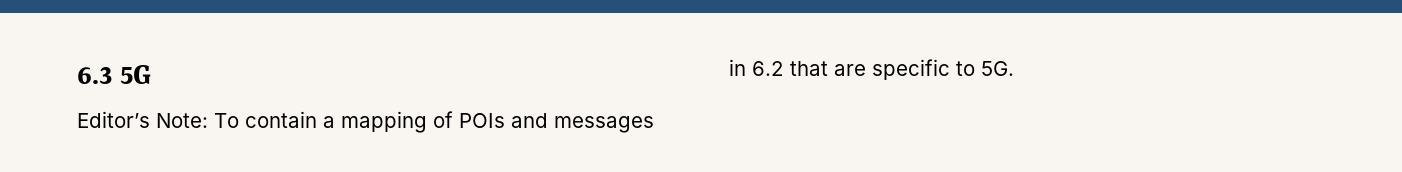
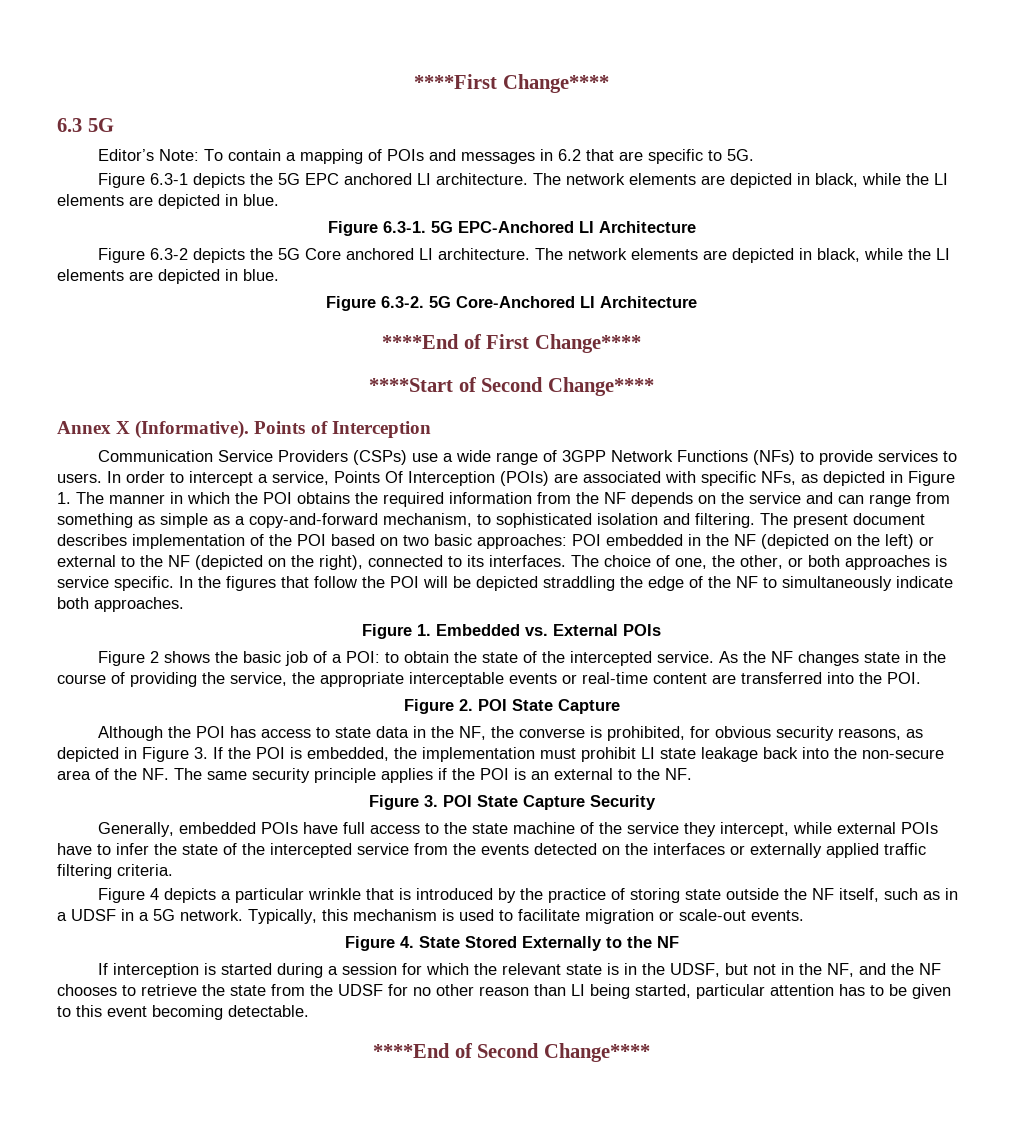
+ ****First Change****
+ Figure 6.3-1 depicts the 5G EPC anchored LI architecture. The network elements are depicted in black, while the LI elements are depicted in blue.
+ Figure 6.3-1. 5G EPC-Anchored LI Architecture
+ Figure 6.3-2 depicts the 5G Core anchored LI architecture. The network elements are depicted in black, while the LI elements are depicted in blue.
+ Figure 6.3-2. 5G Core-Anchored LI Architecture
+ ****End of First Change****
+ ****Start of Second Change****
+ Annex X (Informative). Points of Interception
+ Communication Service Providers (CSPs) use a wide range of 3GPP Network Functions (NFs) to provide services to users. In order to intercept a service, Points Of Interception (POIs) are associated with specific NFs, as depicted in Figure 1. The manner in which the POI obtains the required information from the NF depends on the service and can range from something as simple as a copy-and-forward mechanism, to sophisticated isolation and filtering. The present document describes implementation of the POI based on two basic approaches: POI embedded in the NF (depicted on the left) or external to the NF (depicted on the right), connected to its interfaces. The choice of one, the other, or both approaches is service specific. In the figures that follow the POI will be depicted straddling the edge of the NF to simultaneously indicate both approaches.
+ Figure 1. Embedded vs. External POIs
+ Figure 2 shows the basic job of a POI: to obtain the state of the intercepted service. As the NF changes state in the course of providing the service, the appropriate interceptable events or real-time content are transferred into the POI.
+ Figure 2. POI State Capture
+ Although the POI has access to state data in the NF, the converse is prohibited, for obvious security reasons, as depicted in Figure 3. If the POI is embedded, the implementation must prohibit LI state leakage back into the non-secure area of the NF. The same security principle applies if the POI is an external to the NF.
+ Figure 3. POI State Capture Security
+ Generally, embedded POIs have full access to the state machine of the service they intercept, while external POIs have to infer the state of the intercepted service from the events detected on the interfaces or externally applied traffic filtering criteria.
+ Figure 4 depicts a particular wrinkle that is introduced by the practice of storing state outside the NF itself, such as in a UDSF in a 5G network. Typically, this mechanism is used to facilitate migration or scale-out events.
+ Figure 4. State Stored Externally to the NF
+ If interception is started during a session for which the relevant state is in the UDSF, but not in the NF, and the NF chooses to retrieve the state from the UDSF for no other reason than LI being started, particular attention has to be given to this event becoming detectable.
+ ****End of Second Change****

